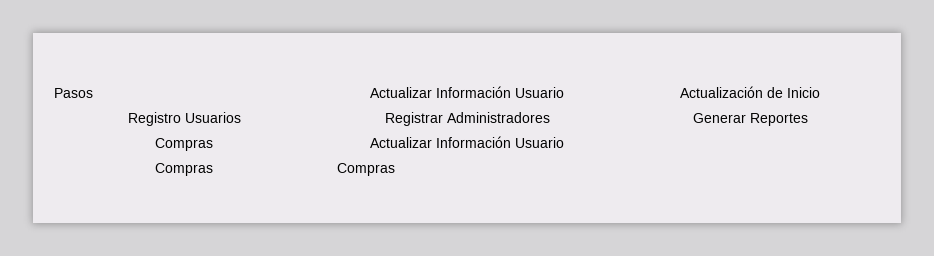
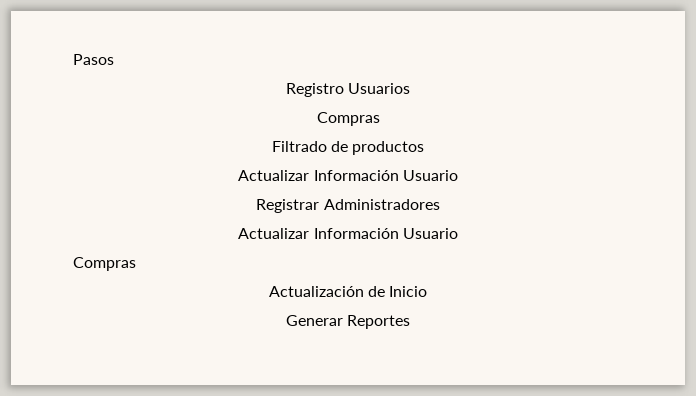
  Registro Usuarios
  Compras
- Compras
+ Filtrado de productos

